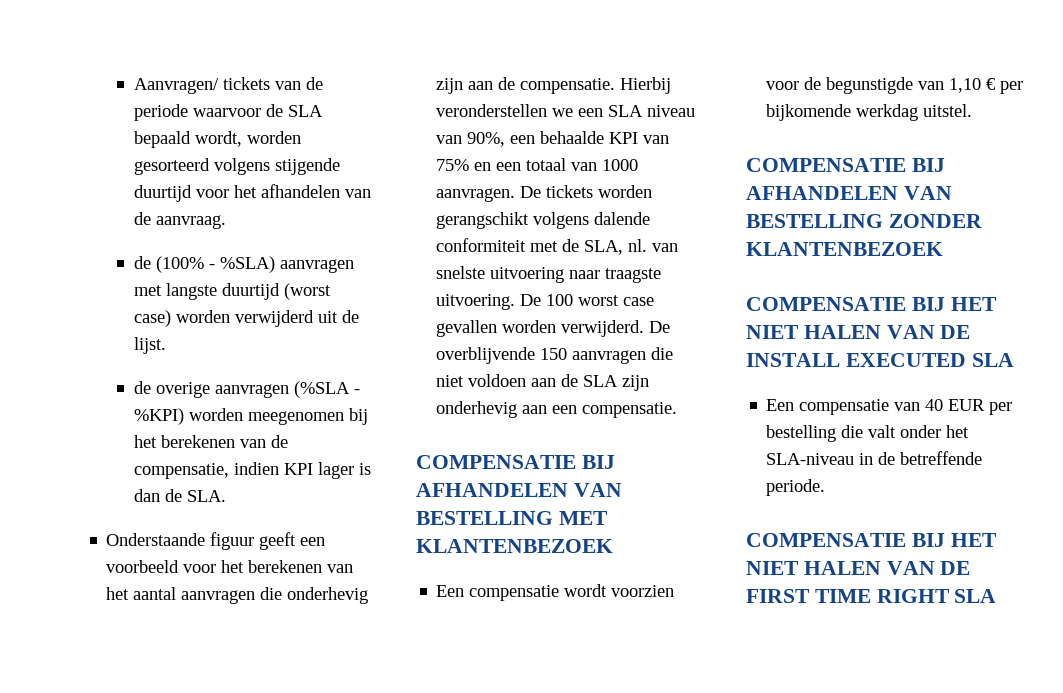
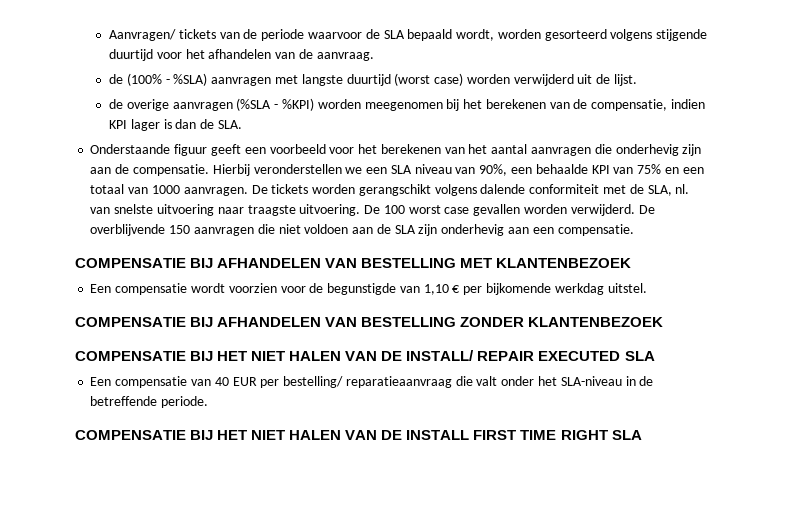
- COMPENSATIE BIJ HET NIET HALEN VAN DE INSTALL EXECUTED SLA
+ COMPENSATIE BIJ HET NIET HALEN VAN DE INSTALL/ REPAIR EXECUTED SLA
- Een compensatie van 40 EUR per bestelling die valt onder het SLA-niveau in de betreffende periode.
+ Een compensatie van 40 EUR per bestelling/ reparatieaanvraag die valt onder het SLA-niveau in de betreffende periode.
- COMPENSATIE BIJ HET NIET HALEN VAN DE FIRST TIME RIGHT SLA
+ COMPENSATIE BIJ HET NIET HALEN VAN DE INSTALL FIRST TIME RIGHT SLA

